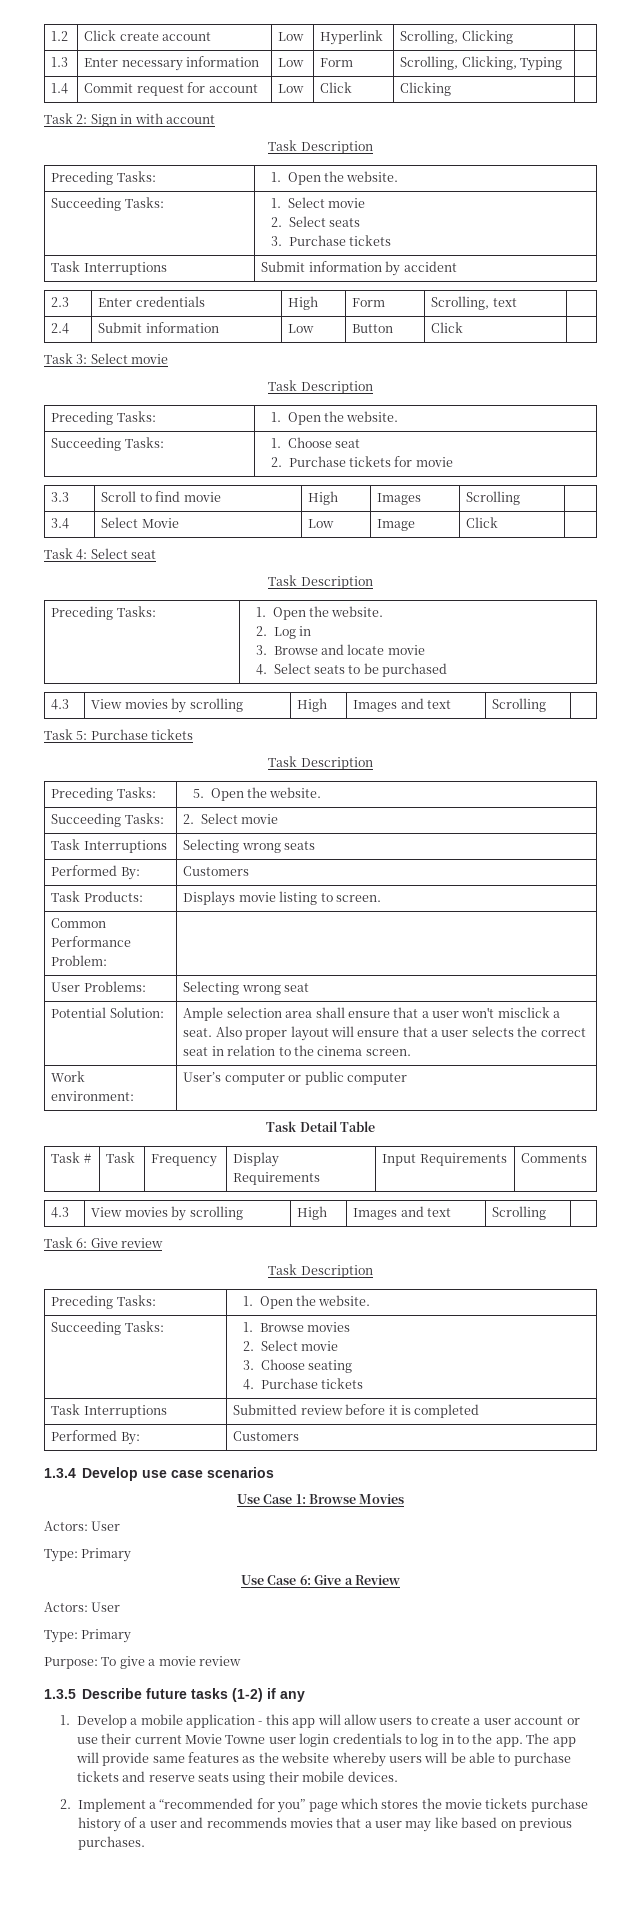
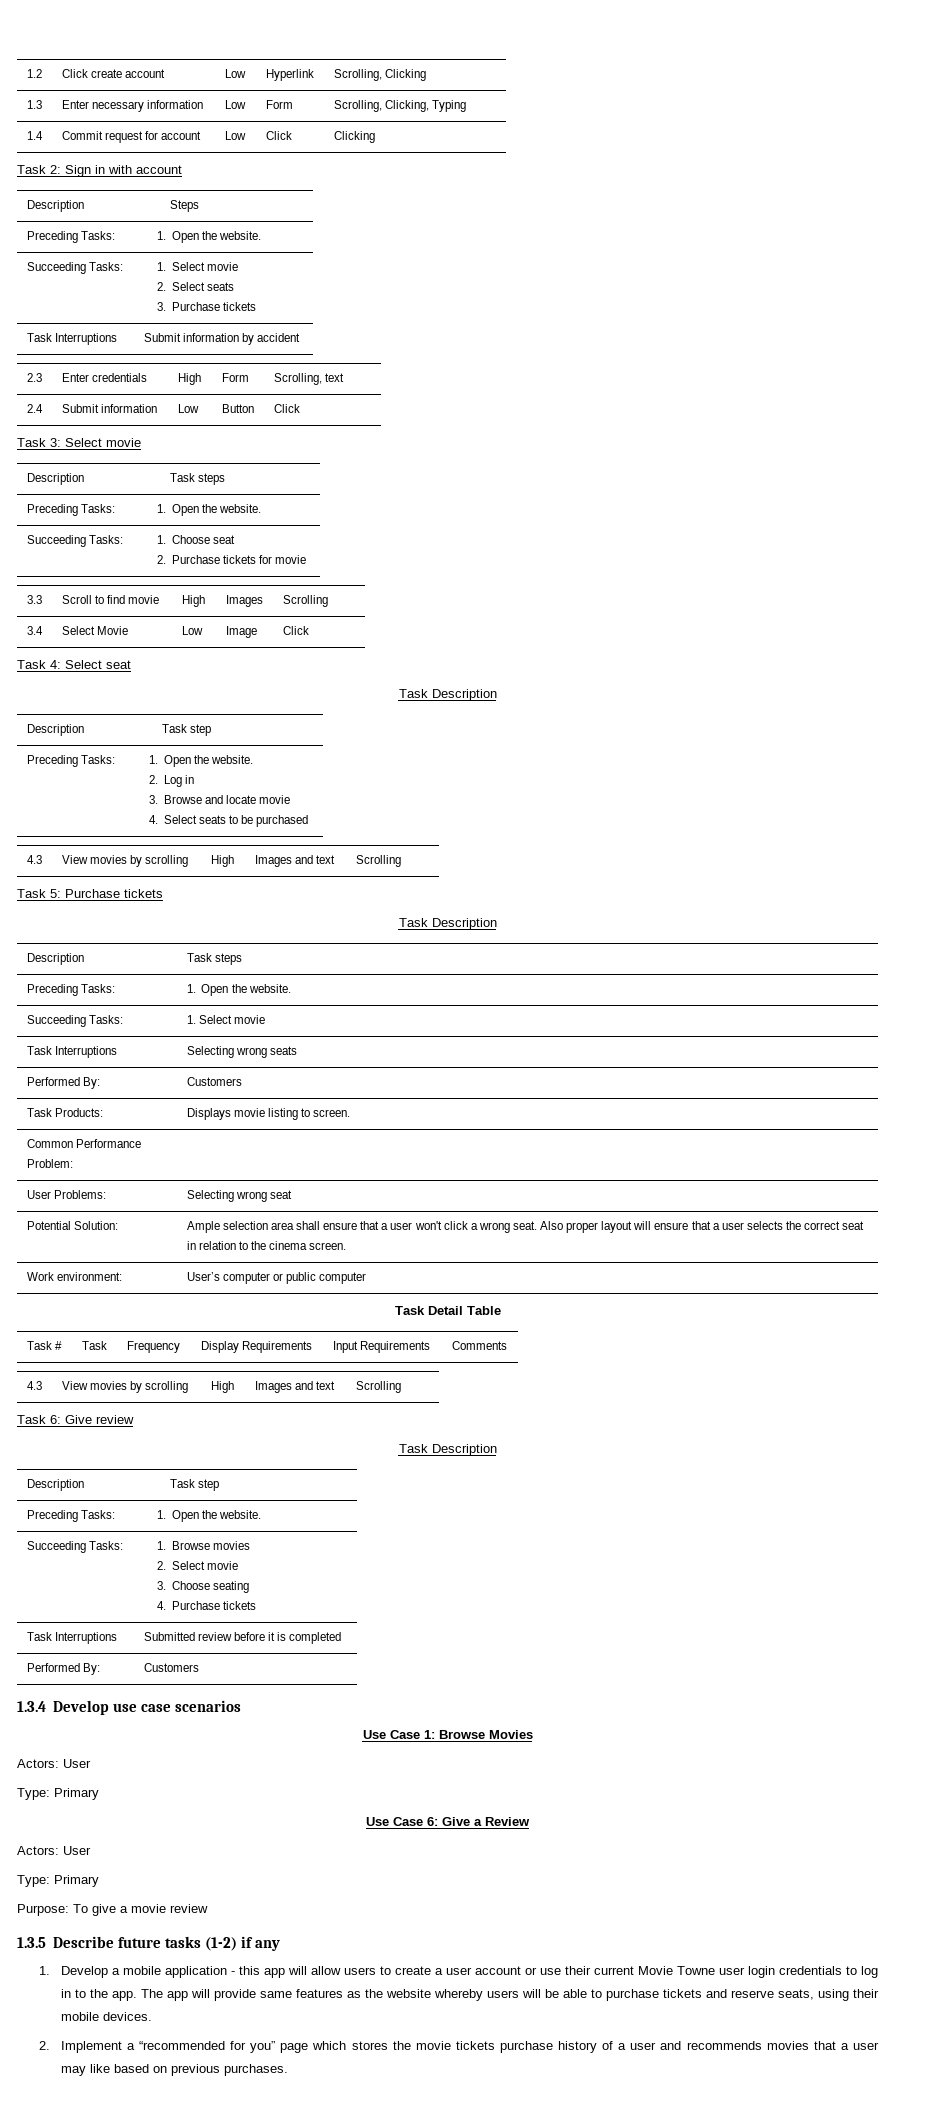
  Task 2: Sign in with account
- Task Description
+ Description | Steps
  Task 3: Select movie
- Task Description
+ Description | Task steps
  Task 4: Select seat
  Task Description
+ Description | Task step
  Task 5: Purchase tickets
  Task Description
- Preceding Tasks: | 5. Open the website.
- Succeeding Tasks: | 2. Select movie
+ Description | Task steps
+ Preceding Tasks: | 1. Open the website.
+ Succeeding Tasks: | 1. Select movie
- Potential Solution: | Ample selection area shall ensure that a user won't misclick a seat. Also proper layout will ensure that a user selects the correct seat in relation to the cinema screen.
+ Potential Solution: | Ample selection area shall ensure that a user won't click a wrong seat. Also proper layout will ensure that a user selects the correct seat in relation to the cinema screen.
  Task 6: Give review
  Task Description
+ Description | Task step
- The app will provide same features as the website whereby users will be able to purchase tickets and reserve seats using their mobile devices.
+ The app will provide same features as the website whereby users will be able to purchase tickets and reserve seats, using their mobile devices.

